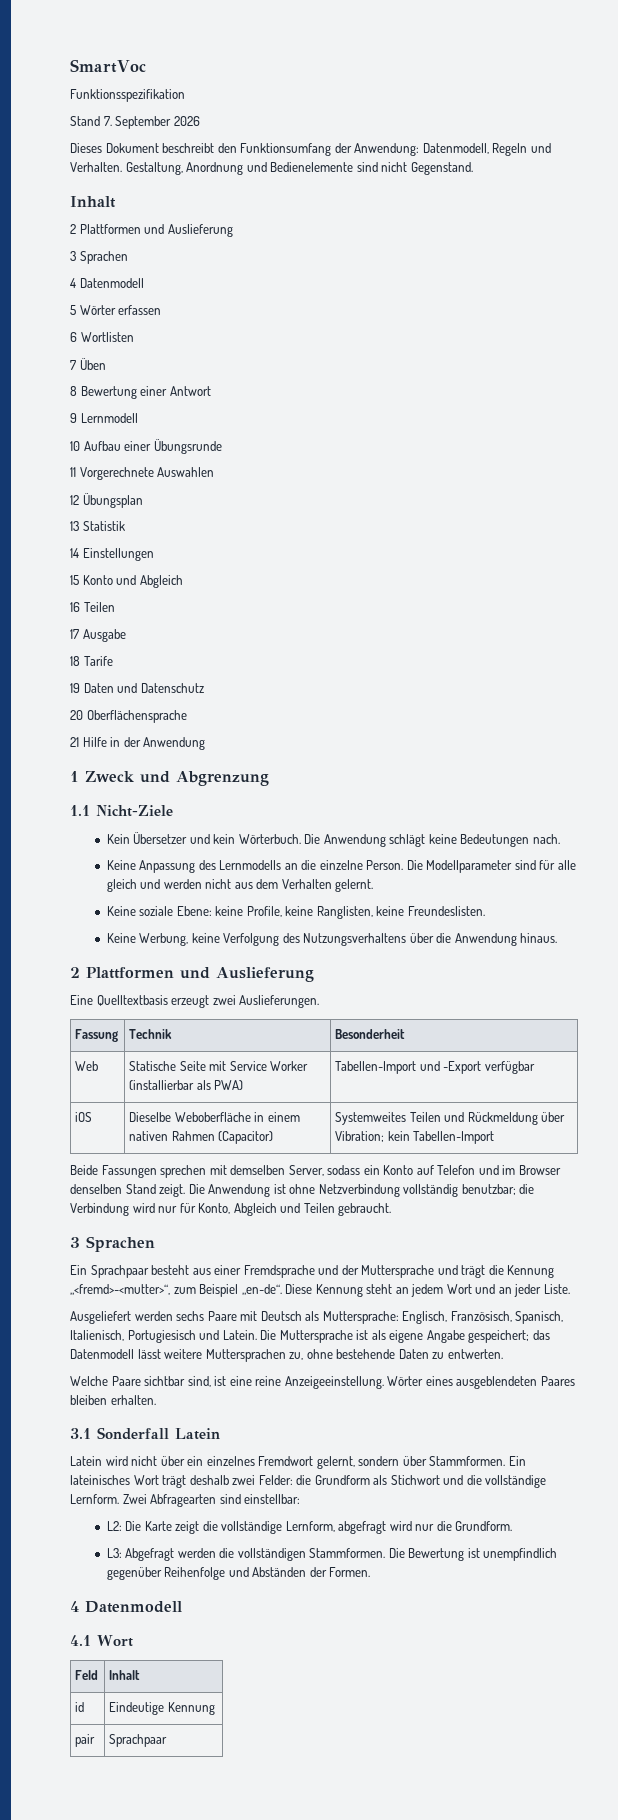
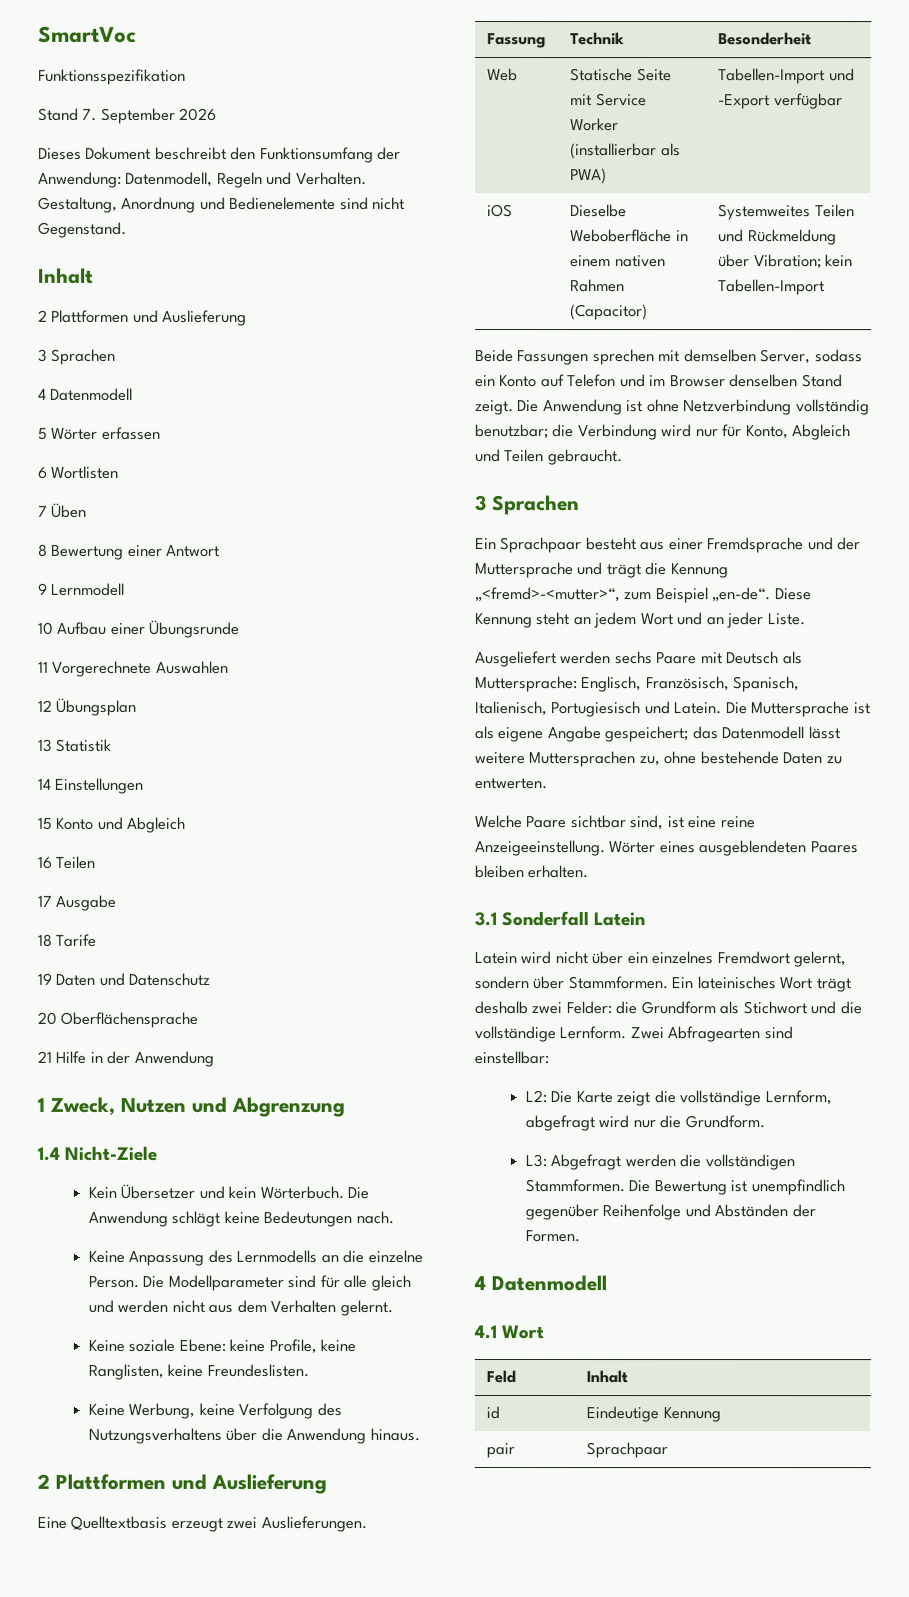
- 1 Zweck und Abgrenzung
+ 1 Zweck, Nutzen und Abgrenzung
- 1.1 Nicht-Ziele
+ 1.4 Nicht-Ziele

